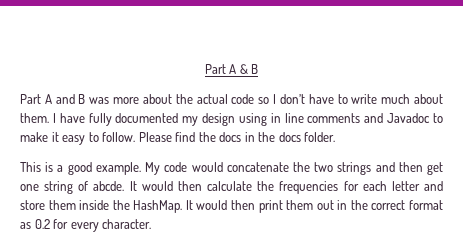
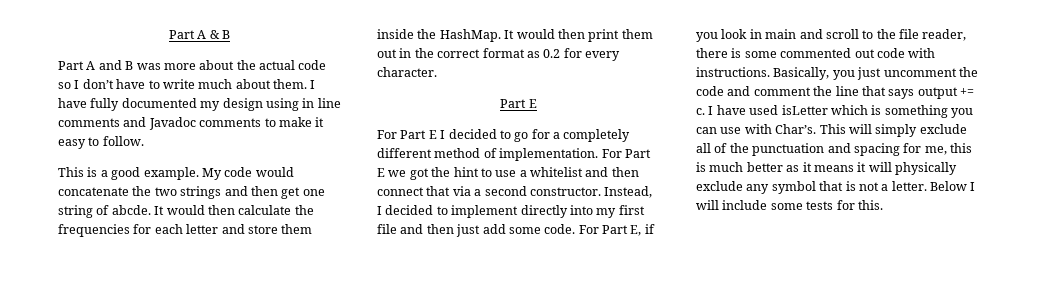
- I have fully documented my design using in line comments and Javadoc to make it easy to follow. Please find the docs in the docs folder.
+ I have fully documented my design using in line comments and Javadoc comments to make it easy to follow.
  It would then print them out in the correct format as 0.2 for every character.
+ Part E
+ For Part E I decided to go for a completely different method of implementation. For Part E we got the hint to use a whitelist and then connect that via a second constructor. Instead, I decided to implement directly into my first file and then just add some code. For Part E, if you look in main and scroll to the file reader, there is some commented out code with instructions. Basically, you just uncomment the code and comment the line that says output += c. I have used isLetter which is something you can use with Char’s. This will simply exclude all of the punctuation and spacing for me, this is much better as it means it will physically exclude any symbol that is not a letter. Below I will include some tests for this.

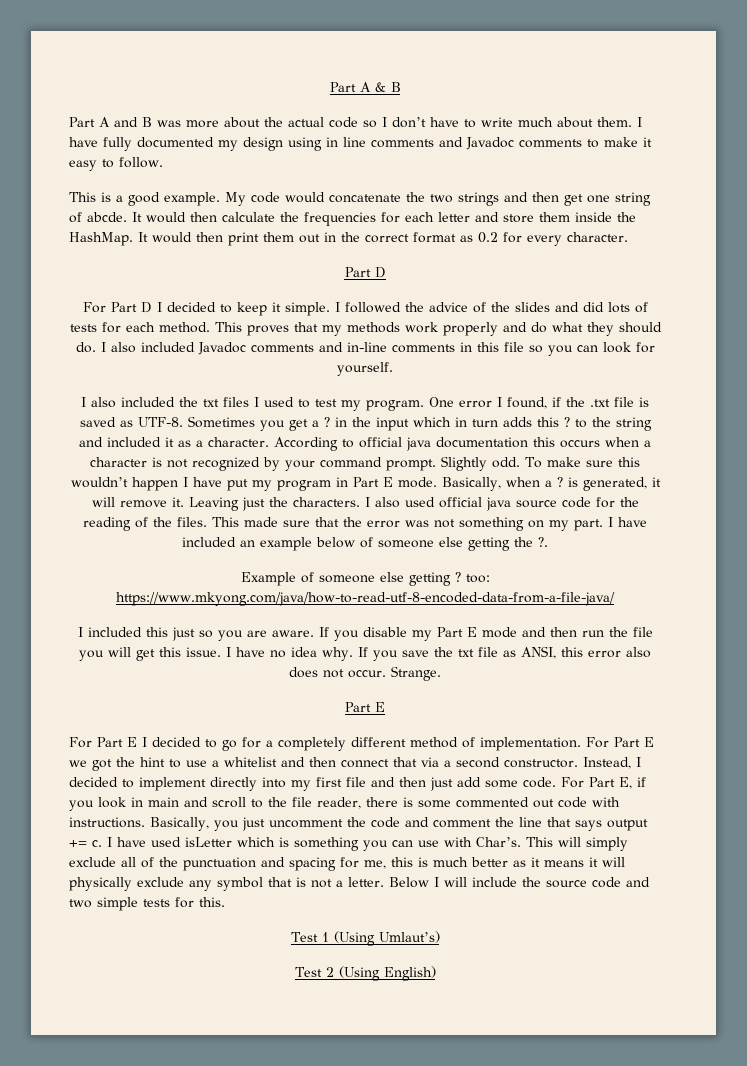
  It would then print them out in the correct format as 0.2 for every character.
+ Part D
+ For Part D I decided to keep it simple. I followed the advice of the slides and did lots of tests for each method. This proves that my methods work properly and do what they should do. I also included Javadoc comments and in-line comments in this file so you can look for yourself.
+ I also included the txt files I used to test my program. One error I found, if the .txt file is saved as UTF-8. Sometimes you get a ? in the input which in turn adds this ? to the string and included it as a character. According to official java documentation this occurs when a character is not recognized by your command prompt. Slightly odd. To make sure this wouldn’t happen I have put my program in Part E mode. Basically, when a ? is generated, it will remove it. Leaving just the characters. I also used official java source code for the reading of the files. This made sure that the error was not something on my part. I have included an example below of someone else getting the ?.
+ Example of someone else getting ? too: https://www.mkyong.com/java/how-to-read-utf-8-encoded-data-from-a-file-java/
+ I included this just so you are aware. If you disable my Part E mode and then run the file you will get this issue. I have no idea why. If you save the txt file as ANSI, this error also does not occur. Strange.
- Below I will include some tests for this.
+ Below I will include the source code and two simple tests for this.
+ Test 1 (Using Umlaut’s)
+ Test 2 (Using English)

